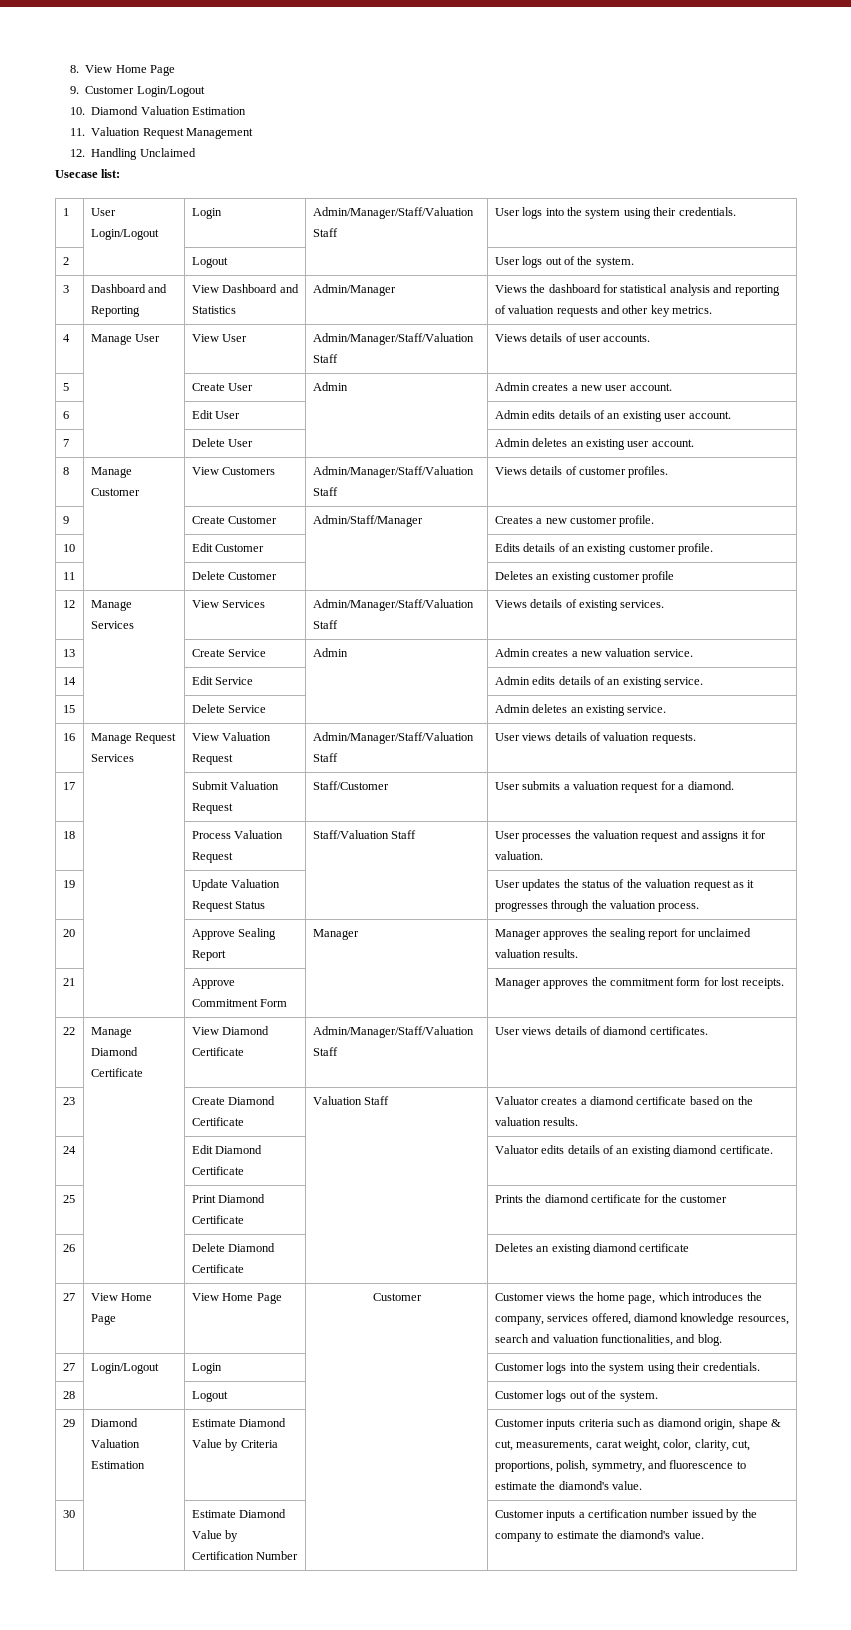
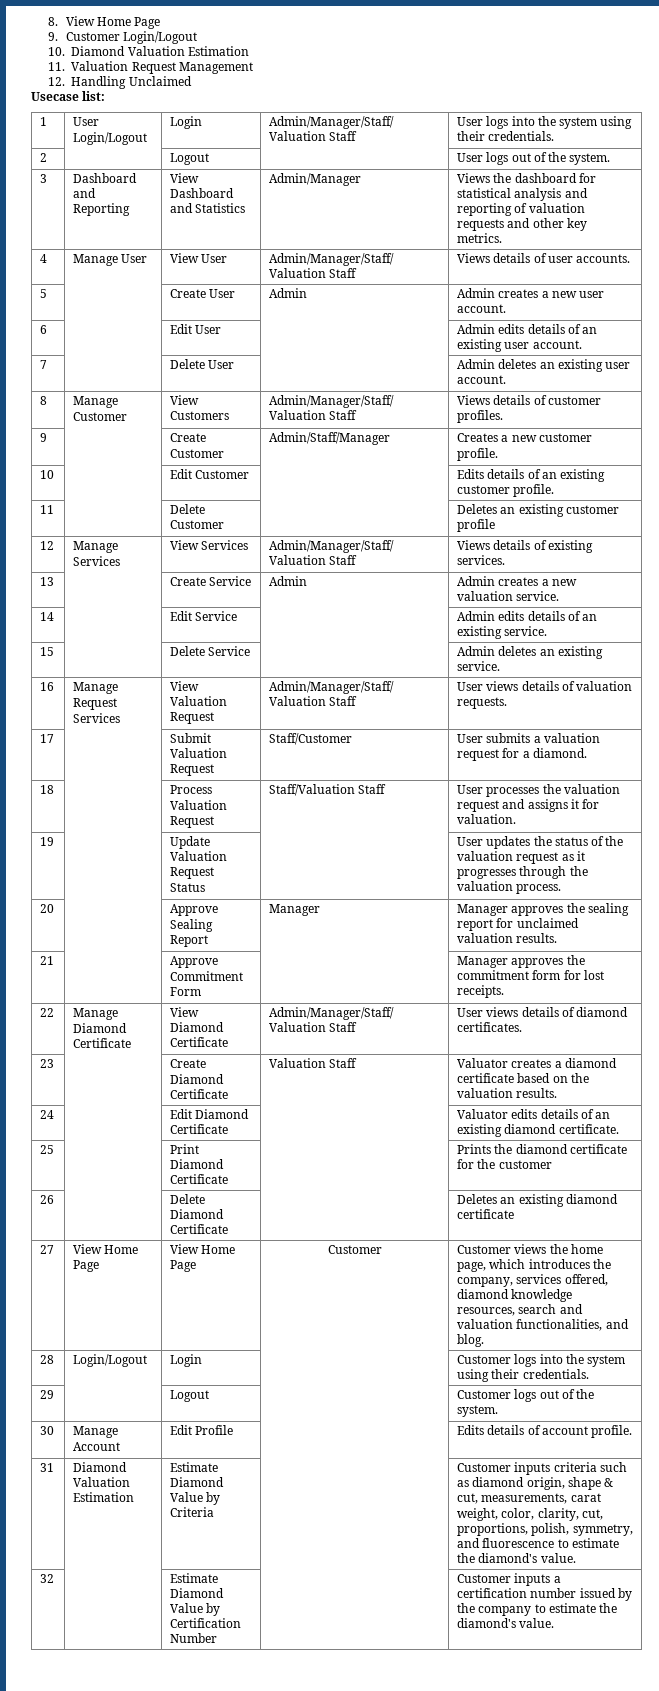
- 27 | Login/Logout | Login | | Customer logs into the system using their credentials.
+ 28 | Login/Logout | Login | | Customer logs into the system using their credentials.
- 28 | | Logout | | Customer logs out of the system.
+ 29 | | Logout | | Customer logs out of the system.
- 29 | Diamond Valuation Estimation | Estimate Diamond Value by Criteria | | Customer inputs criteria such as diamond origin, shape & cut, measurements, carat weight, color, clarity, cut, proportions, polish, symmetry, and fluorescence to estimate the diamond's value.
+ 30 | Manage Account | Edit Profile | | Edits details of account profile.
+ 31 | Diamond Valuation Estimation | Estimate Diamond Value by Criteria | | Customer inputs criteria such as diamond origin, shape & cut, measurements, carat weight, color, clarity, cut, proportions, polish, symmetry, and fluorescence to estimate the diamond's value.
- 30 | | Estimate Diamond Value by Certification Number | | Customer inputs a certification number issued by the company to estimate the diamond's value.
+ 32 | | Estimate Diamond Value by Certification Number | | Customer inputs a certification number issued by the company to estimate the diamond's value.

